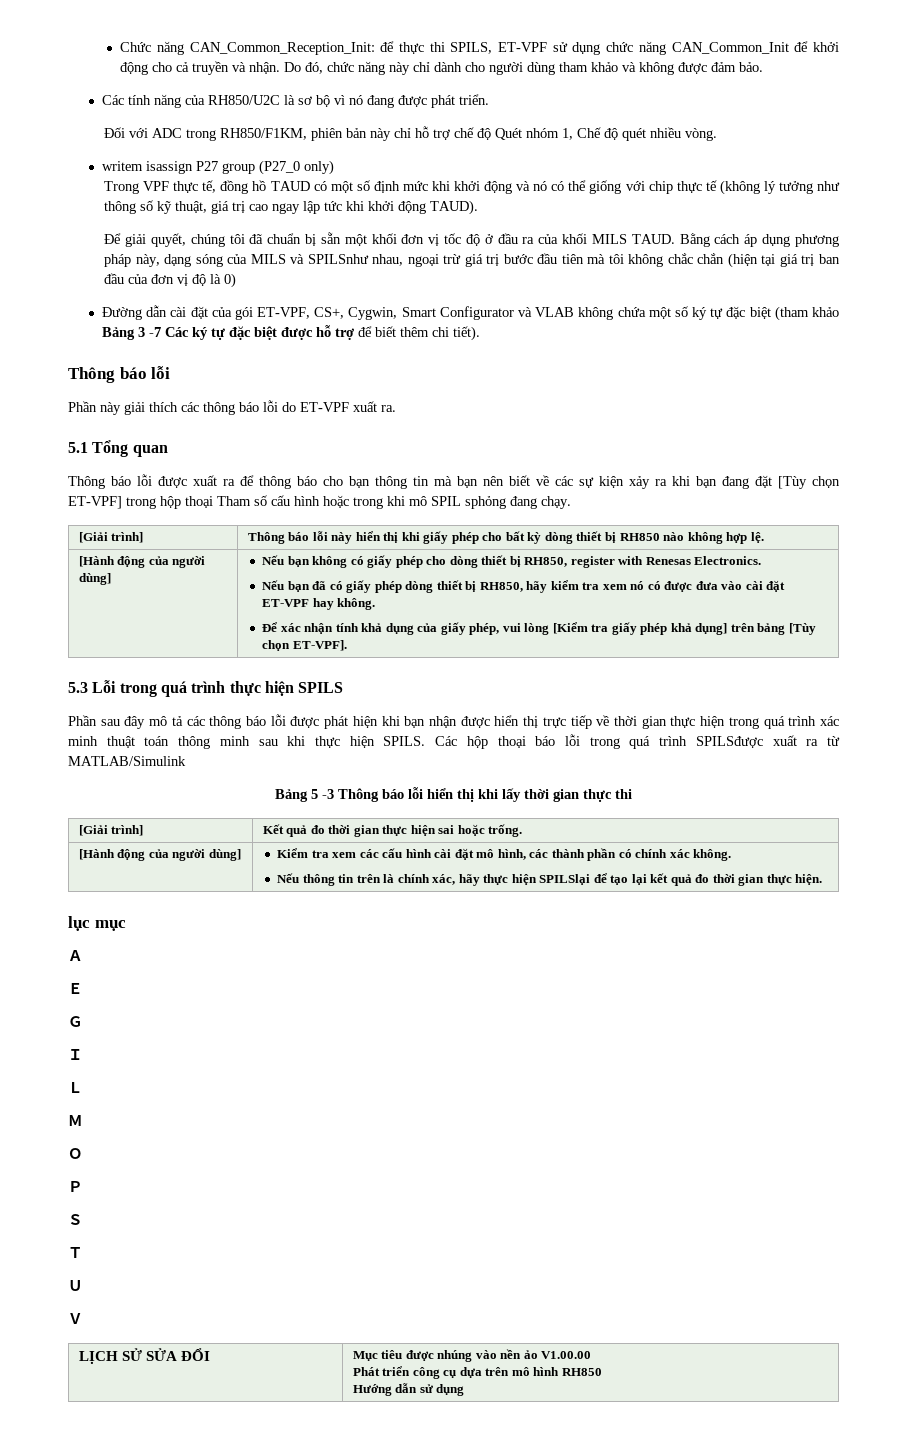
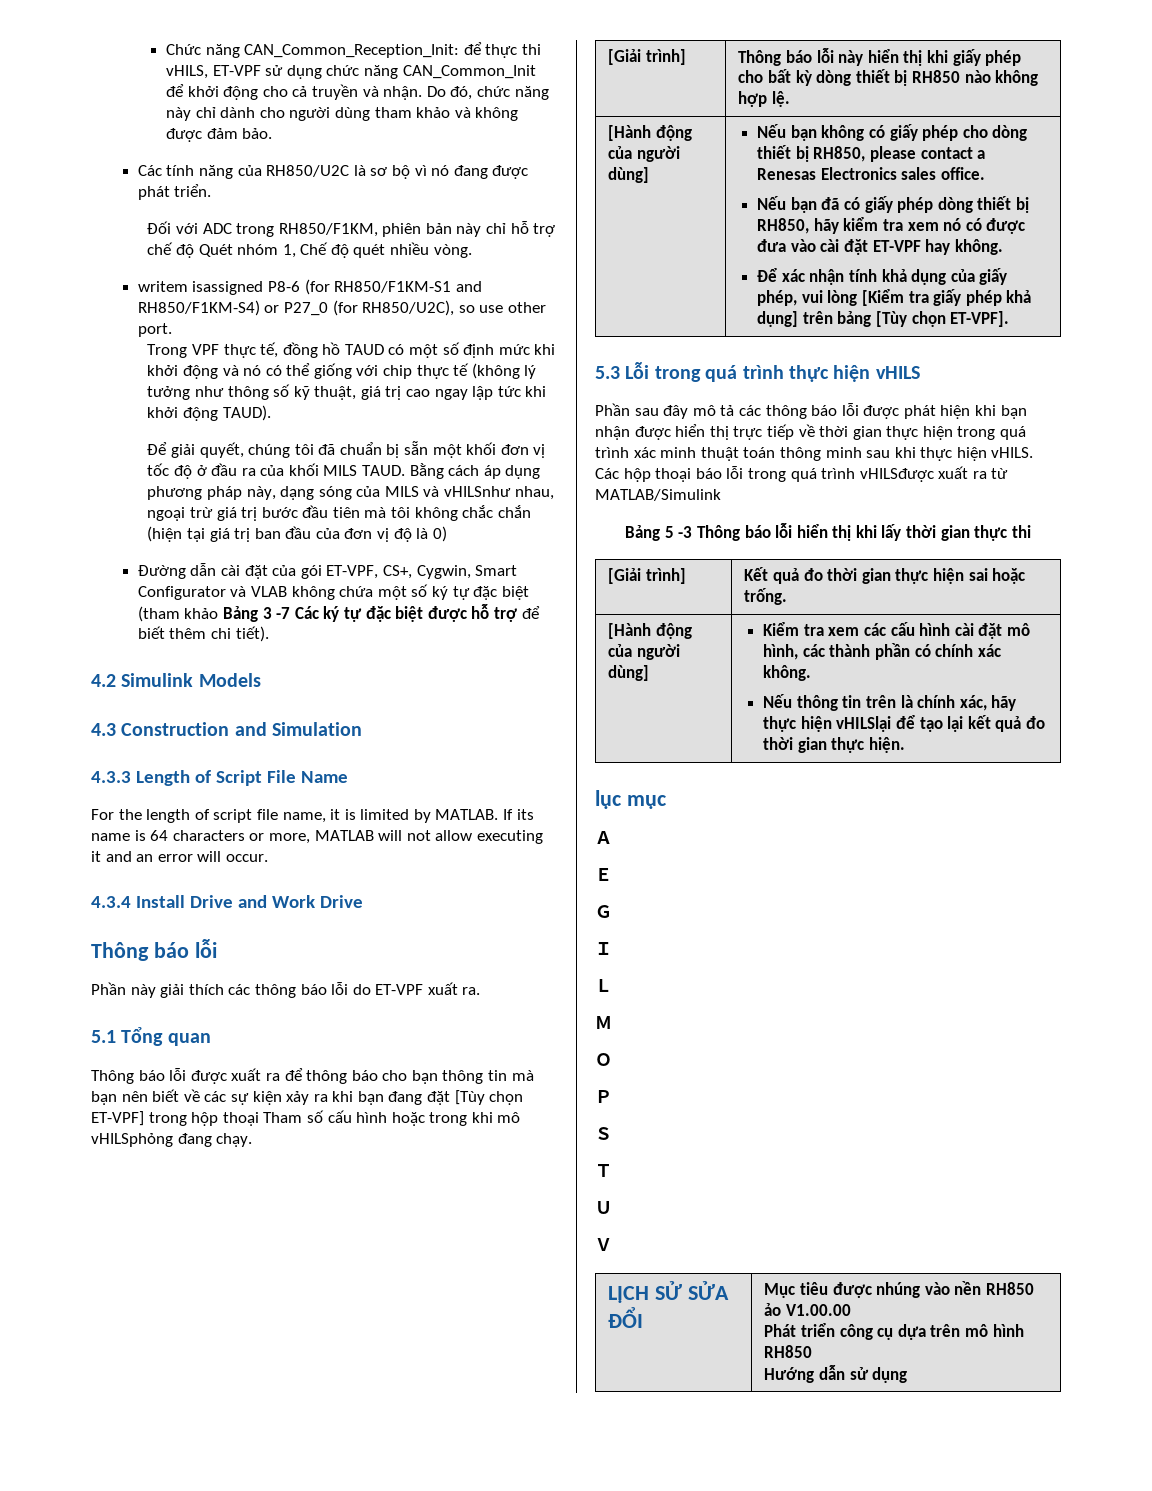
- Chức năng CAN_Common_Reception_Init: để thực thi SPILS, ET-VPF sử dụng chức năng CAN_Common_Init để khởi động cho cả truyền và nhận.
+ Chức năng CAN_Common_Reception_Init: để thực thi vHILS, ET-VPF sử dụng chức năng CAN_Common_Init để khởi động cho cả truyền và nhận.
- writem isassign P27 group (P27_0 only)
+ writem isassigned P8-6 (for RH850/F1KM-S1 and RH850/F1KM-S4) or P27_0 (for RH850/U2C), so use other port.
- Bằng cách áp dụng phương pháp này, dạng sóng của MILS và SPILSnhư nhau, ngoại trừ giá trị bước đầu tiên mà tôi không chắc chắn (hiện tại giá trị ban đầu của đơn vị độ là 0)
+ Bằng cách áp dụng phương pháp này, dạng sóng của MILS và vHILSnhư nhau, ngoại trừ giá trị bước đầu tiên mà tôi không chắc chắn (hiện tại giá trị ban đầu của đơn vị độ là 0)
+ 4.2 Simulink Models
+ 4.3 Construction and Simulation
+ 4.3.3 Length of Script File Name
+ For the length of script file name, it is limited by MATLAB. If its name is 64 characters or more, MATLAB will not allow executing it and an error will occur.
+ 4.3.4 Install Drive and Work Drive
- Thông báo lỗi được xuất ra để thông báo cho bạn thông tin mà bạn nên biết về các sự kiện xảy ra khi bạn đang đặt [Tùy chọn ET-VPF] trong hộp thoại Tham số cấu hình hoặc trong khi mô SPIL sphỏng đang chạy.
+ Thông báo lỗi được xuất ra để thông báo cho bạn thông tin mà bạn nên biết về các sự kiện xảy ra khi bạn đang đặt [Tùy chọn ET-VPF] trong hộp thoại Tham số cấu hình hoặc trong khi mô vHILSphỏng đang chạy.
- Nếu bạn không có giấy phép cho dòng thiết bị RH850, register with Renesas Electronics.
+ Nếu bạn không có giấy phép cho dòng thiết bị RH850, please contact a Renesas Electronics sales office.
- 5.3 Lỗi trong quá trình thực hiện SPILS
+ 5.3 Lỗi trong quá trình thực hiện vHILS
- Phần sau đây mô tả các thông báo lỗi được phát hiện khi bạn nhận được hiển thị trực tiếp về thời gian thực hiện trong quá trình xác minh thuật toán thông minh sau khi thực hiện SPILS.
+ Phần sau đây mô tả các thông báo lỗi được phát hiện khi bạn nhận được hiển thị trực tiếp về thời gian thực hiện trong quá trình xác minh thuật toán thông minh sau khi thực hiện vHILS.
- Các hộp thoại báo lỗi trong quá trình SPILSđược xuất ra từ MATLAB/Simulink
+ Các hộp thoại báo lỗi trong quá trình vHILSđược xuất ra từ MATLAB/Simulink
- Nếu thông tin trên là chính xác, hãy thực hiện SPILSlại để tạo lại kết quả đo thời gian thực hiện.
+ Nếu thông tin trên là chính xác, hãy thực hiện vHILSlại để tạo lại kết quả đo thời gian thực hiện.
- LỊCH SỬ SỬA ĐỔI | Mục tiêu được nhúng vào nền ảo V1.00.00
+ LỊCH SỬ SỬA ĐỔI | Mục tiêu được nhúng vào nền RH850 ảo V1.00.00

